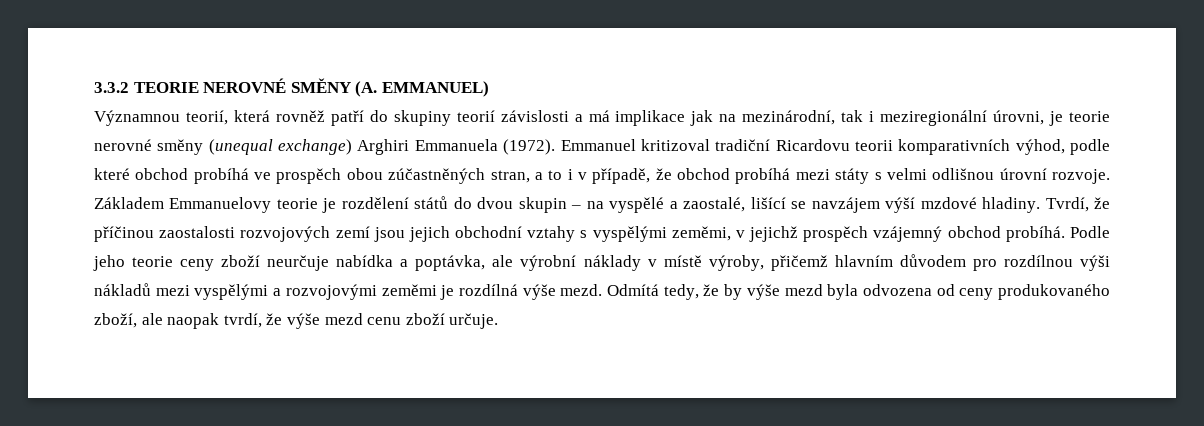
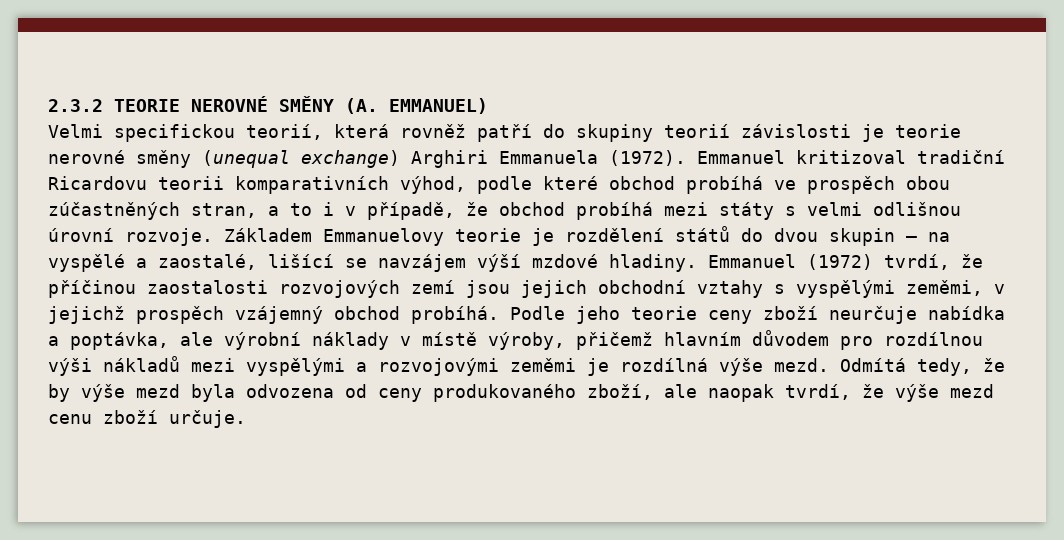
- 3.3.2 TEORIE NEROVNÉ SMĚNY (A. EMMANUEL)
+ 2.3.2 TEORIE NEROVNÉ SMĚNY (A. EMMANUEL)
- Významnou teorií, která rovněž patří do skupiny teorií závislosti a má implikace jak na mezinárodní, tak i meziregionální úrovni, je teorie nerovné směny (unequal exchange) Arghiri Emmanuela (1972).
+ Velmi specifickou teorií, která rovněž patří do skupiny teorií závislosti je teorie nerovné směny (unequal exchange) Arghiri Emmanuela (1972).
- Tvrdí, že příčinou zaostalosti rozvojových zemí jsou jejich obchodní vztahy s vyspělými zeměmi, v jejichž prospěch vzájemný obchod probíhá.
+ Emmanuel (1972) tvrdí, že příčinou zaostalosti rozvojových zemí jsou jejich obchodní vztahy s vyspělými zeměmi, v jejichž prospěch vzájemný obchod probíhá.

